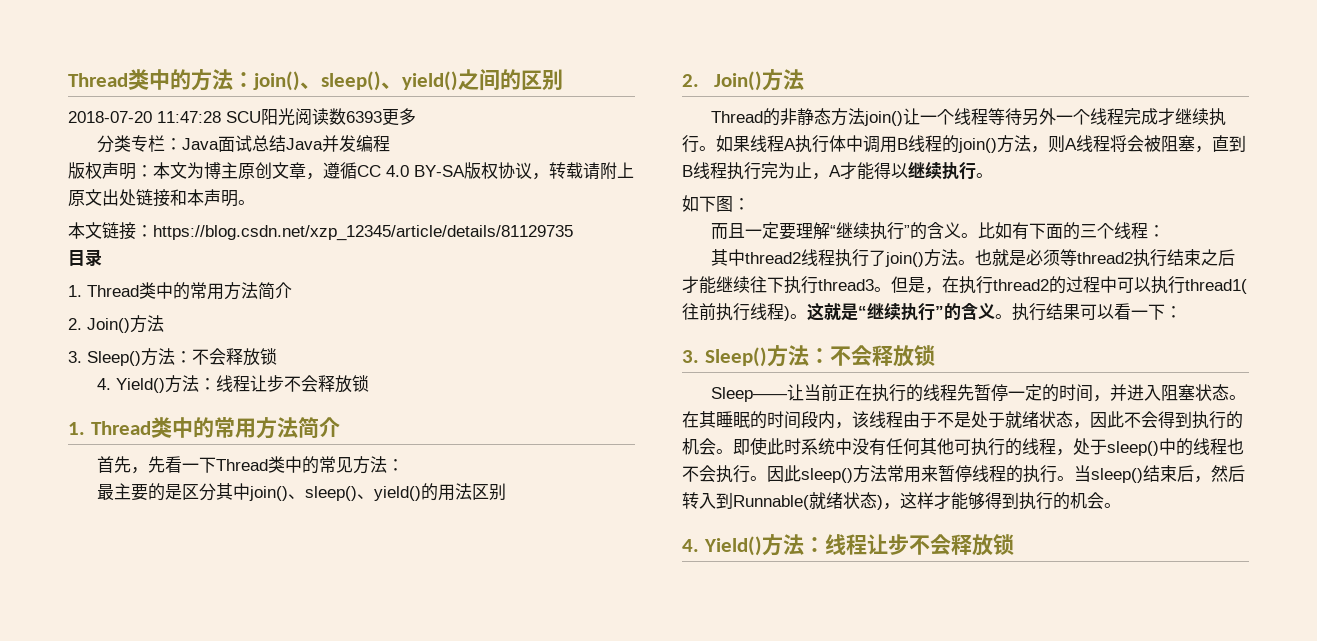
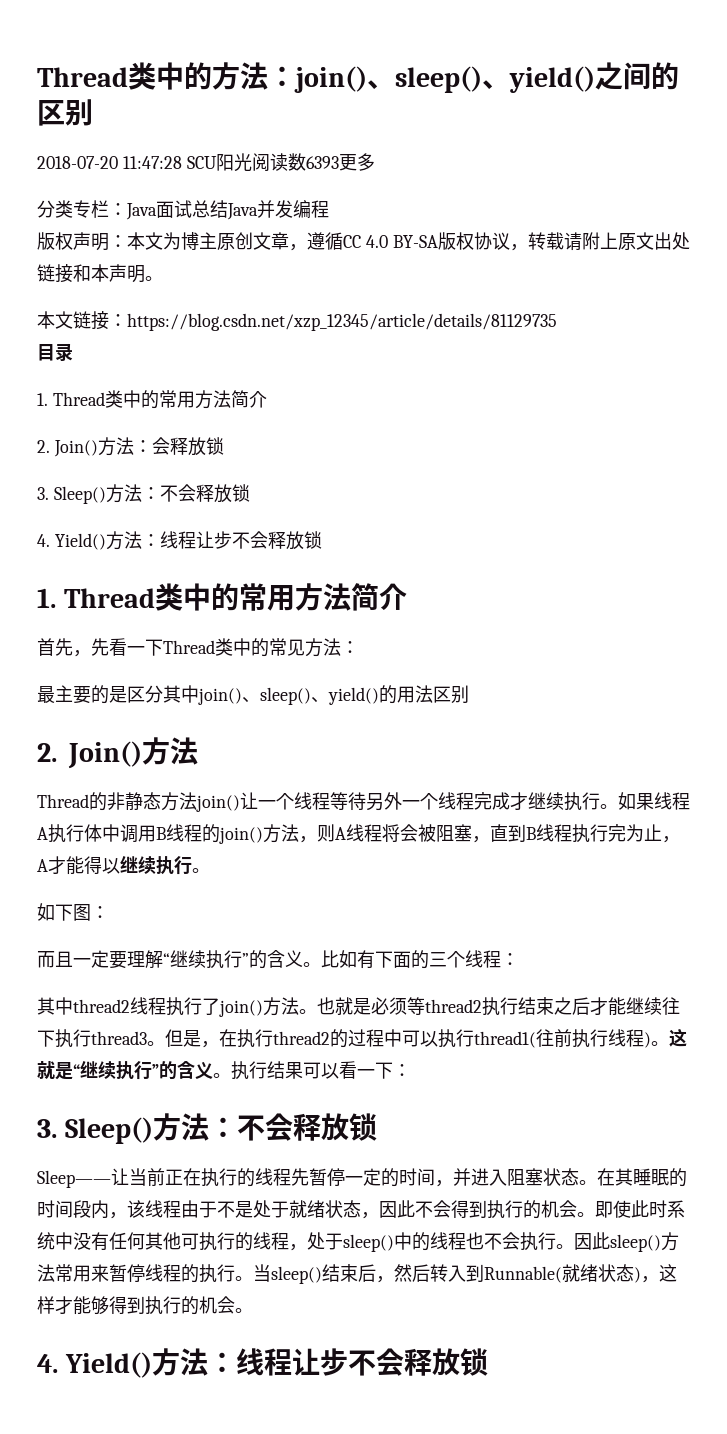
  目录
  1. Thread类中的常用方法简介
- 2. Join()方法
+ 2. Join()方法：会释放锁

